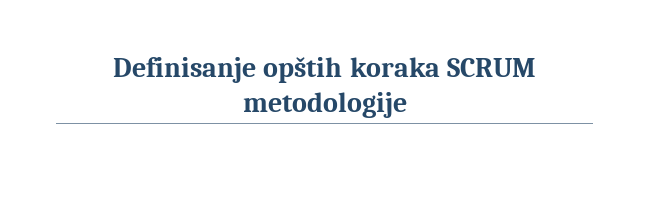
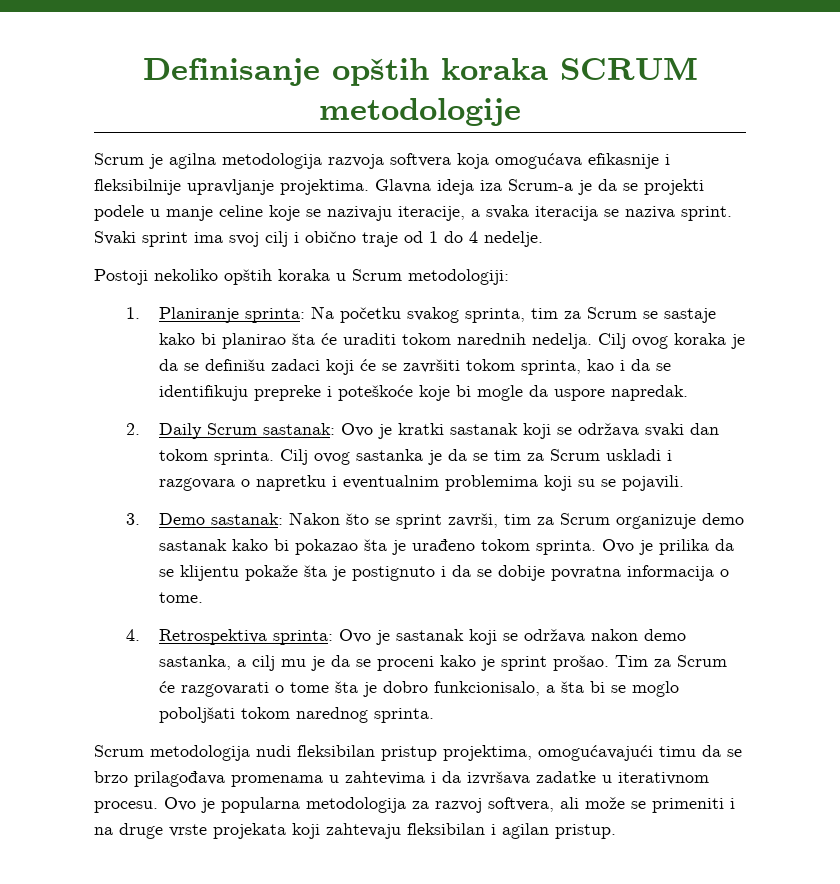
+ Scrum je agilna metodologija razvoja softvera koja omogućava efikasnije i fleksibilnije upravljanje projektima. Glavna ideja iza Scrum-a je da se projekti podele u manje celine koje se nazivaju iteracije, a svaka iteracija se naziva sprint. Svaki sprint ima svoj cilj i obično traje od 1 do 4 nedelje.
+ Postoji nekoliko opštih koraka u Scrum metodologiji:
+ 1. Planiranje sprinta: Na početku svakog sprinta, tim za Scrum se sastaje kako bi planirao šta će uraditi tokom narednih nedelja. Cilj ovog koraka je da se definišu zadaci koji će se završiti tokom sprinta, kao i da se identifikuju prepreke i poteškoće koje bi mogle da uspore napredak.
+ 2. Daily Scrum sastanak: Ovo je kratki sastanak koji se održava svaki dan tokom sprinta. Cilj ovog sastanka je da se tim za Scrum uskladi i razgovara o napretku i eventualnim problemima koji su se pojavili.
+ 3. Demo sastanak: Nakon što se sprint završi, tim za Scrum organizuje demo sastanak kako bi pokazao šta je urađeno tokom sprinta. Ovo je prilika da se klijentu pokaže šta je postignuto i da se dobije povratna informacija o tome.
+ 4. Retrospektiva sprinta: Ovo je sastanak koji se održava nakon demo sastanka, a cilj mu je da se proceni kako je sprint prošao. Tim za Scrum će razgovarati o tome šta je dobro funkcionisalo, a šta bi se moglo poboljšati tokom narednog sprinta.
+ Scrum metodologija nudi fleksibilan pristup projektima, omogućavajući timu da se brzo prilagođava promenama u zahtevima i da izvršava zadatke u iterativnom procesu. Ovo je popularna metodologija za razvoj softvera, ali može se primeniti i na druge vrste projekata koji zahtevaju fleksibilan i agilan pristup.

